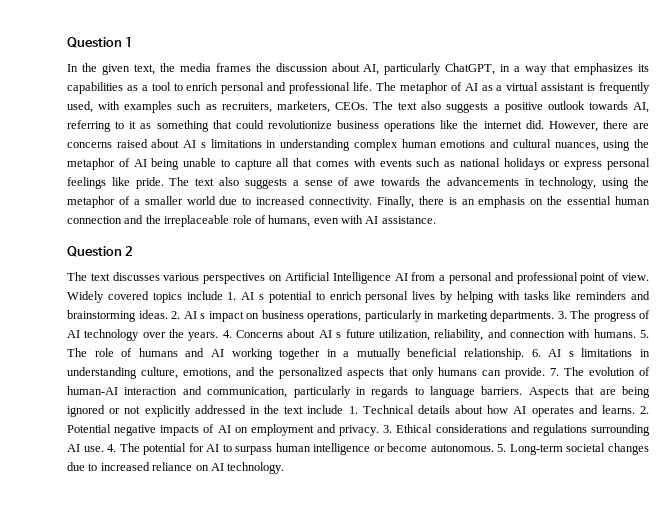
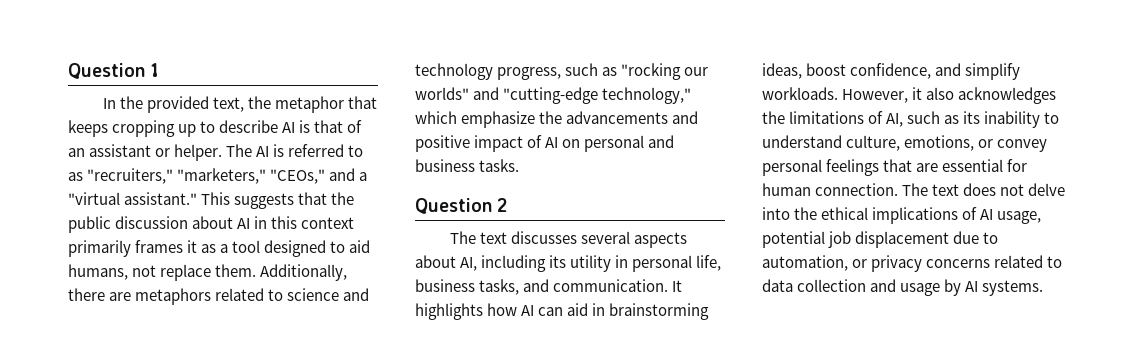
- In the given text, the media frames the discussion about AI, particularly ChatGPT, in a way that emphasizes its capabilities as a tool to enrich personal and professional life. The metaphor of AI as a virtual assistant is frequently used, with examples such as recruiters, marketers, CEOs. The text also suggests a positive outlook towards AI, referring to it as something that could revolutionize business operations like the internet did. However, there are concerns raised about AI s limitations in understanding complex human emotions and cultural nuances, using the metaphor of AI being unable to capture all that comes with events such as national holidays or express personal feelings like pride. The text also suggests a sense of awe towards the advancements in technology, using the metaphor of a smaller world due to increased connectivity. Finally, there is an emphasis on the essential human connection and the irreplaceable role of humans, even with AI assistance.
+ In the provided text, the metaphor that keeps cropping up to describe AI is that of an assistant or helper. The AI is referred to as "recruiters," "marketers," "CEOs," and a "virtual assistant." This suggests that the public discussion about AI in this context primarily frames it as a tool designed to aid humans, not replace them. Additionally, there are metaphors related to science and technology progress, such as "rocking our worlds" and "cutting-edge technology," which emphasize the advancements and positive impact of AI on personal and business tasks.
- The text discusses various perspectives on Artificial Intelligence AI from a personal and professional point of view. Widely covered topics include 1. AI s potential to enrich personal lives by helping with tasks like reminders and brainstorming ideas. 2. AI s impact on business operations, particularly in marketing departments. 3. The progress of AI technology over the years. 4. Concerns about AI s future utilization, reliability, and connection with humans. 5. The role of humans and AI working together in a mutually beneficial relationship. 6. AI s limitations in understanding culture, emotions, and the personalized aspects that only humans can provide. 7. The evolution of human-AI interaction and communication, particularly in regards to language barriers. Aspects that are being ignored or not explicitly addressed in the text include 1. Technical details about how AI operates and learns. 2. Potential negative impacts of AI on employment and privacy. 3. Ethical considerations and regulations surrounding AI use. 4. The potential for AI to surpass human intelligence or become autonomous. 5. Long-term societal changes due to increased reliance on AI technology.
+ The text discusses several aspects about AI, including its utility in personal life, business tasks, and communication. It highlights how AI can aid in brainstorming ideas, boost confidence, and simplify workloads. However, it also acknowledges the limitations of AI, such as its inability to understand culture, emotions, or convey personal feelings that are essential for human connection. The text does not delve into the ethical implications of AI usage, potential job displacement due to automation, or privacy concerns related to data collection and usage by AI systems.

